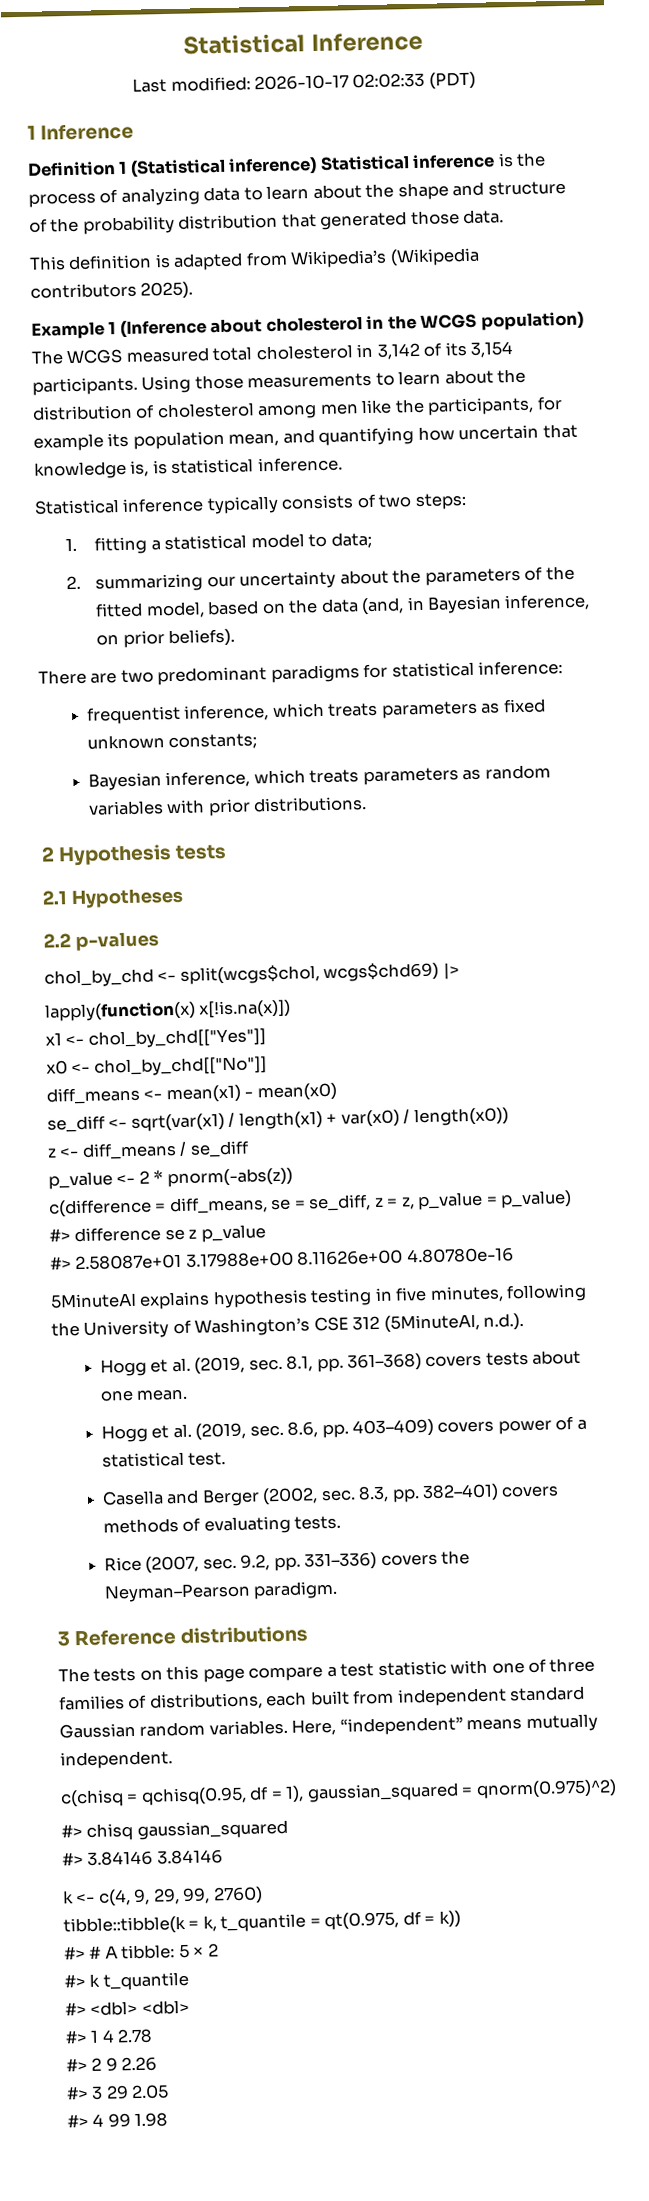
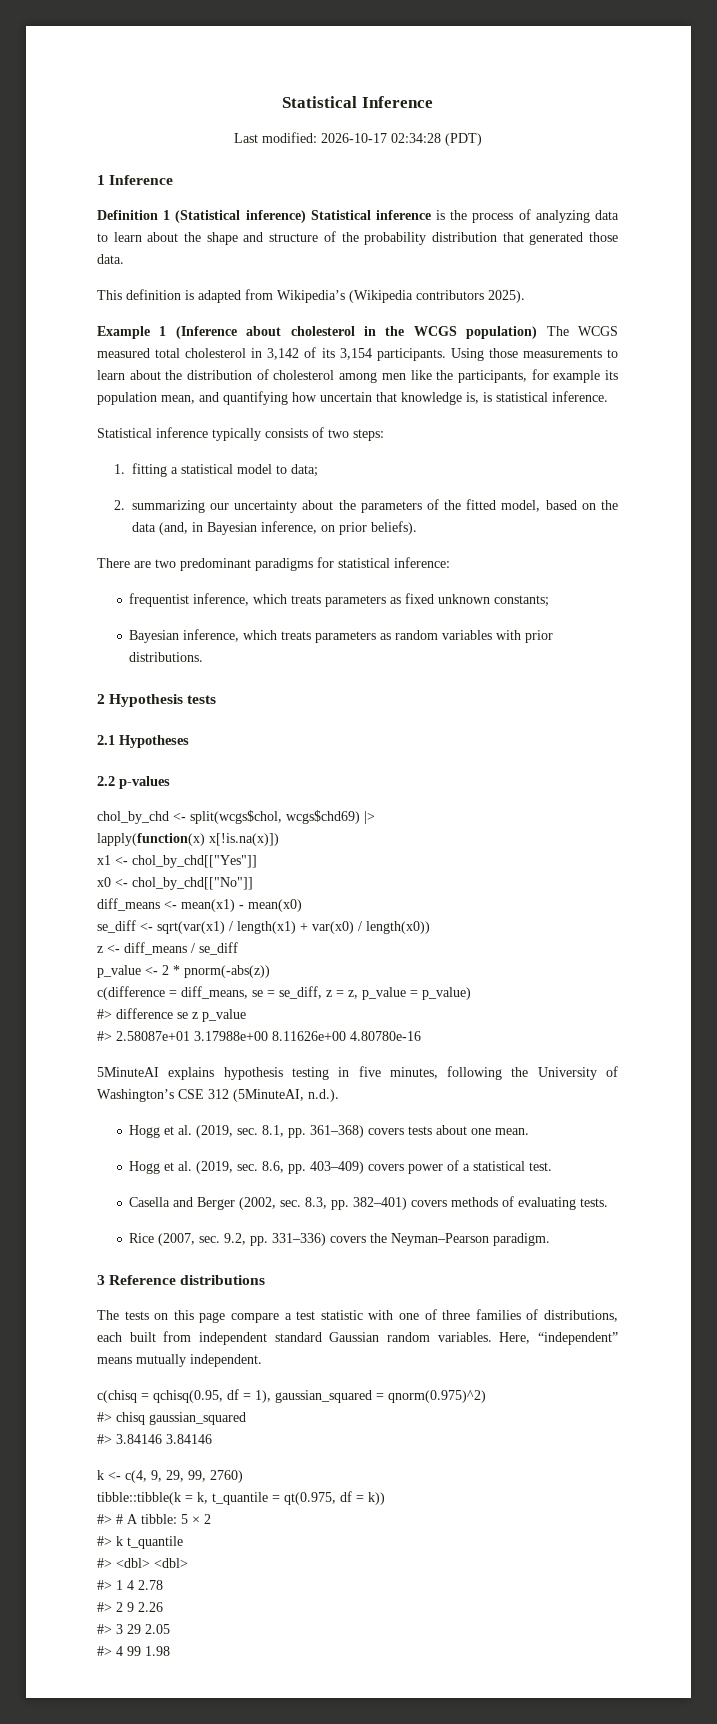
- Last modified: 2026-10-17 02:02:33 (PDT)
+ Last modified: 2026-10-17 02:34:28 (PDT)

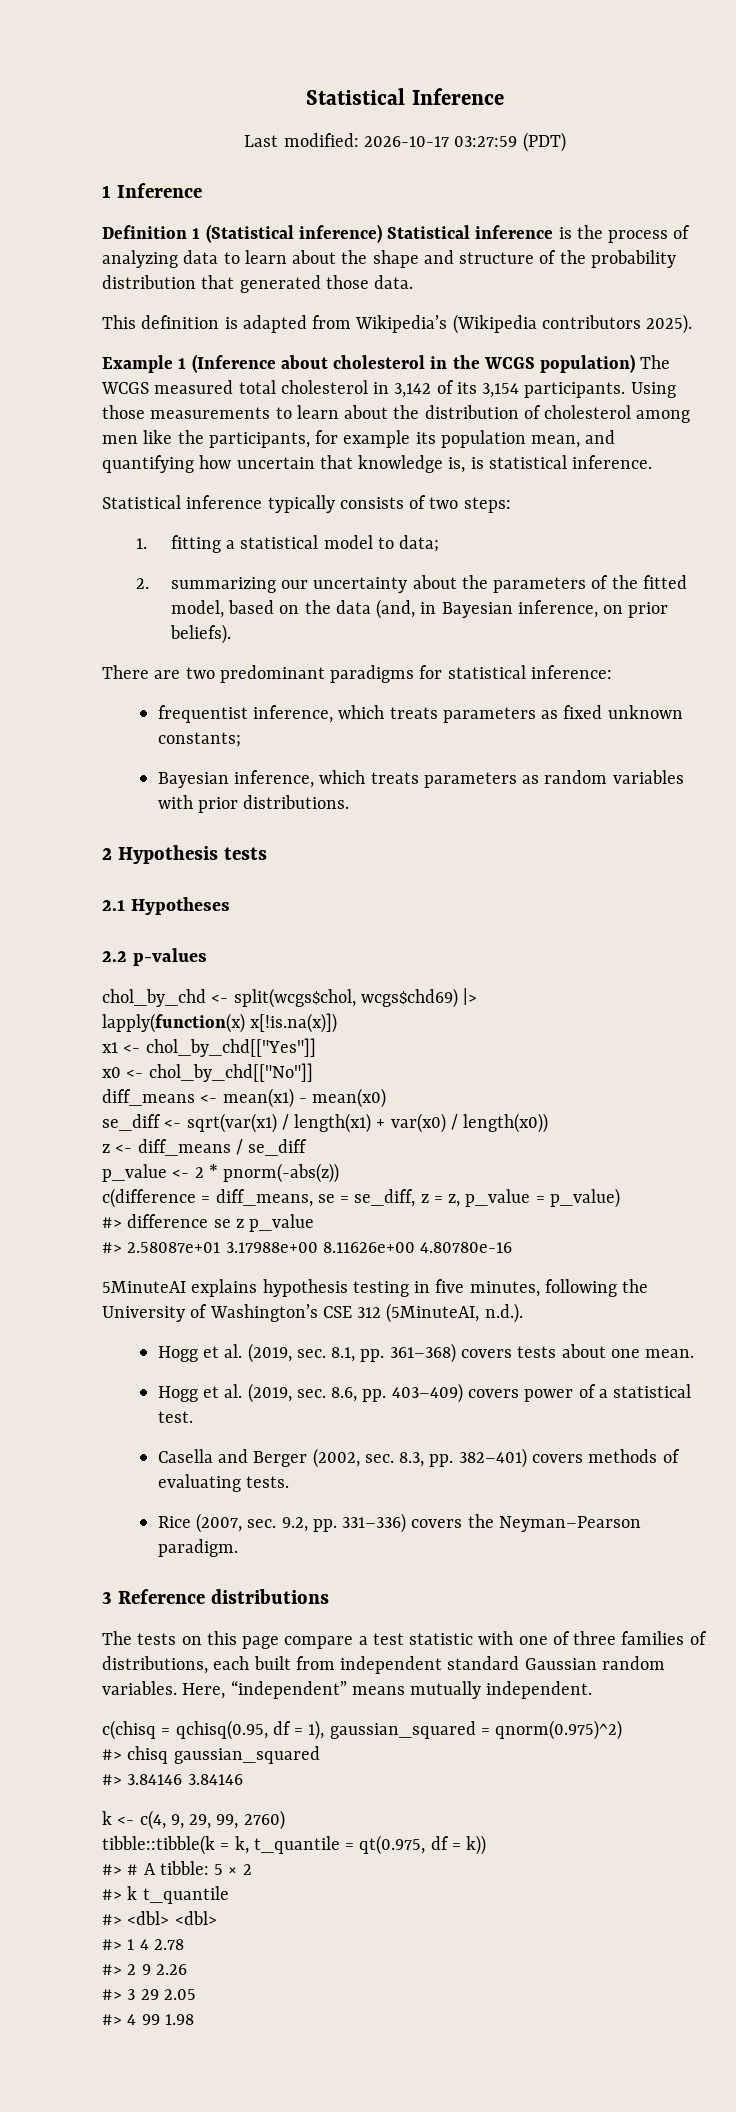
- Last modified: 2026-10-17 02:34:28 (PDT)
+ Last modified: 2026-10-17 03:27:59 (PDT)

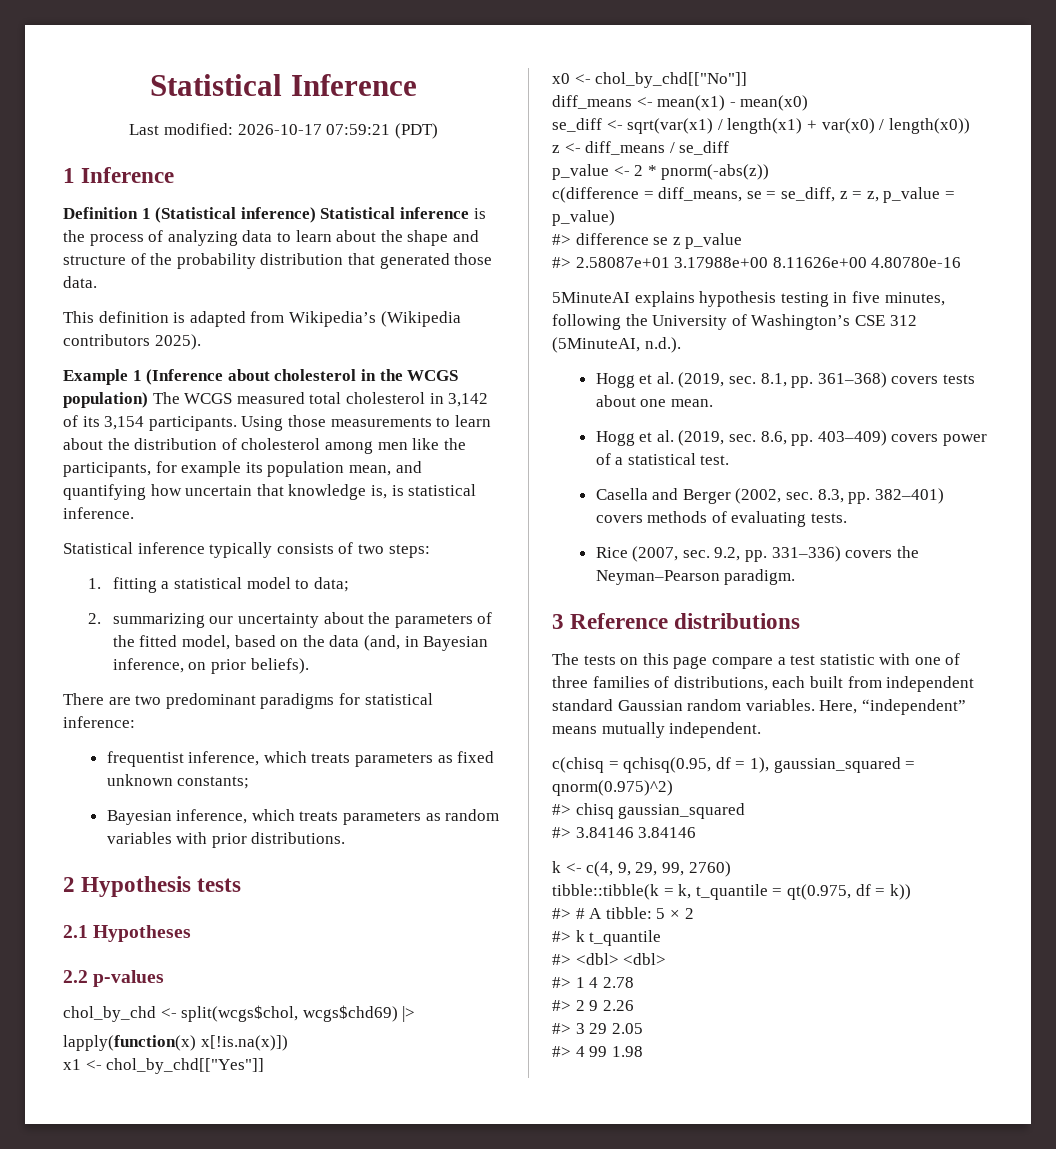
- Last modified: 2026-10-17 03:27:59 (PDT)
+ Last modified: 2026-10-17 07:59:21 (PDT)

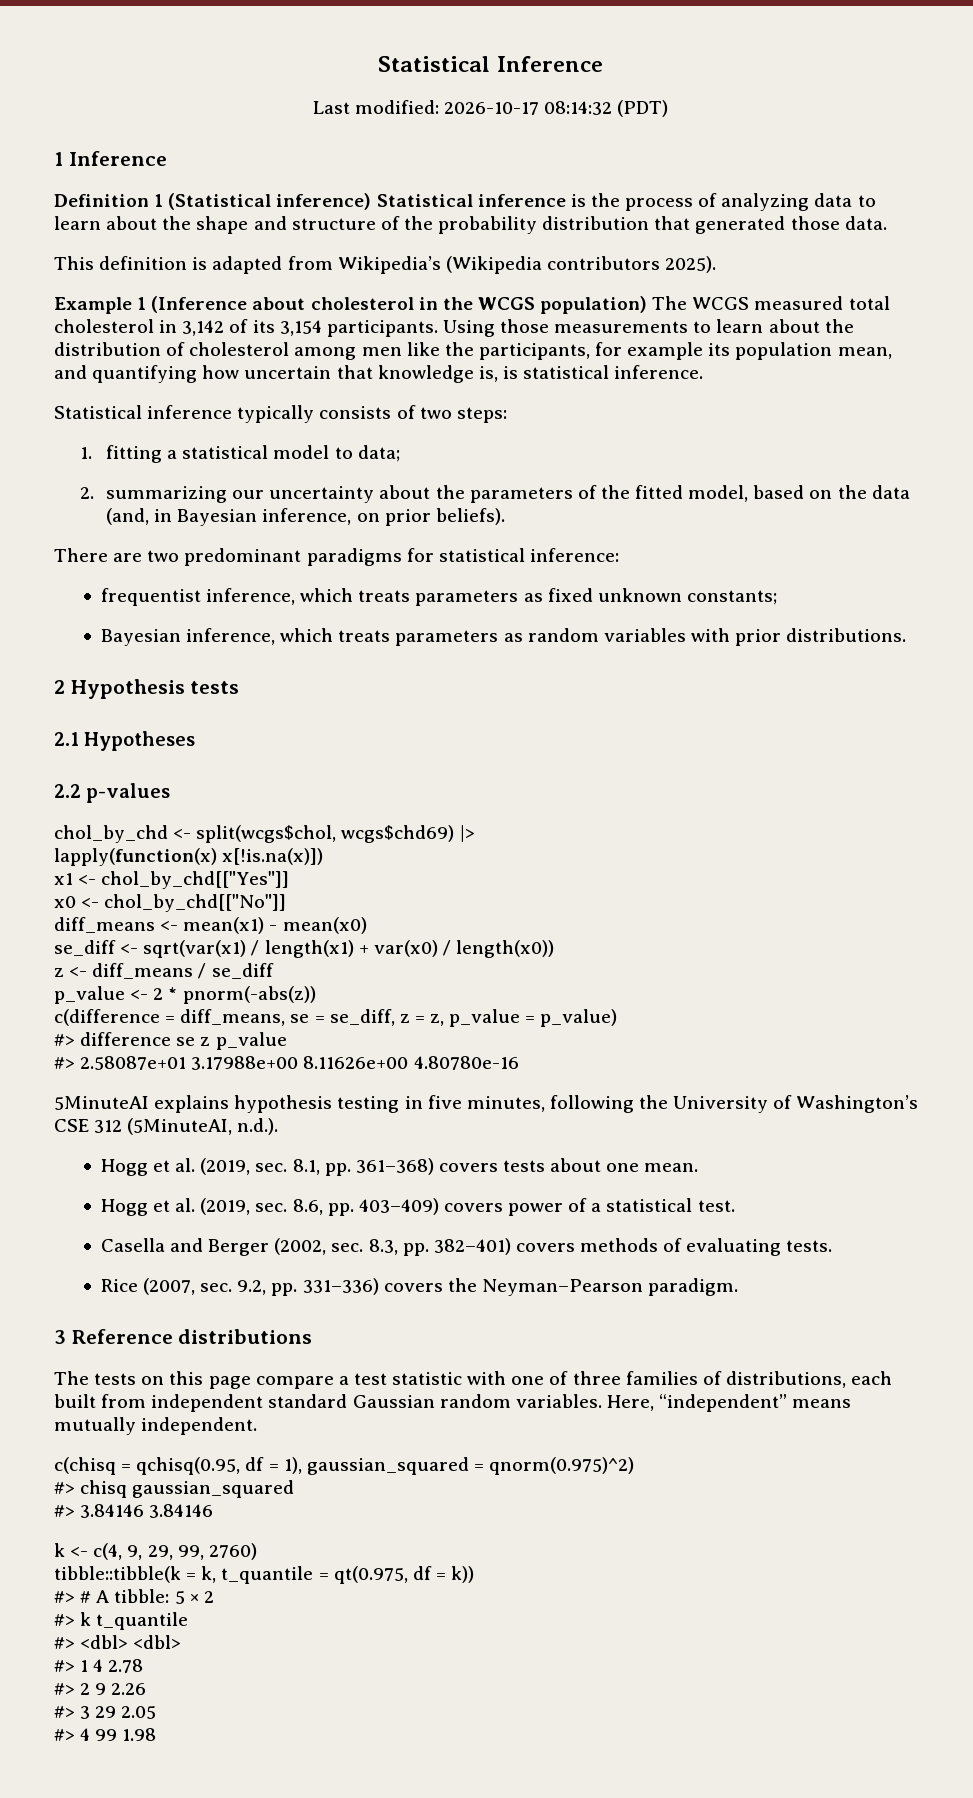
- Last modified: 2026-10-17 07:59:21 (PDT)
+ Last modified: 2026-10-17 08:14:32 (PDT)

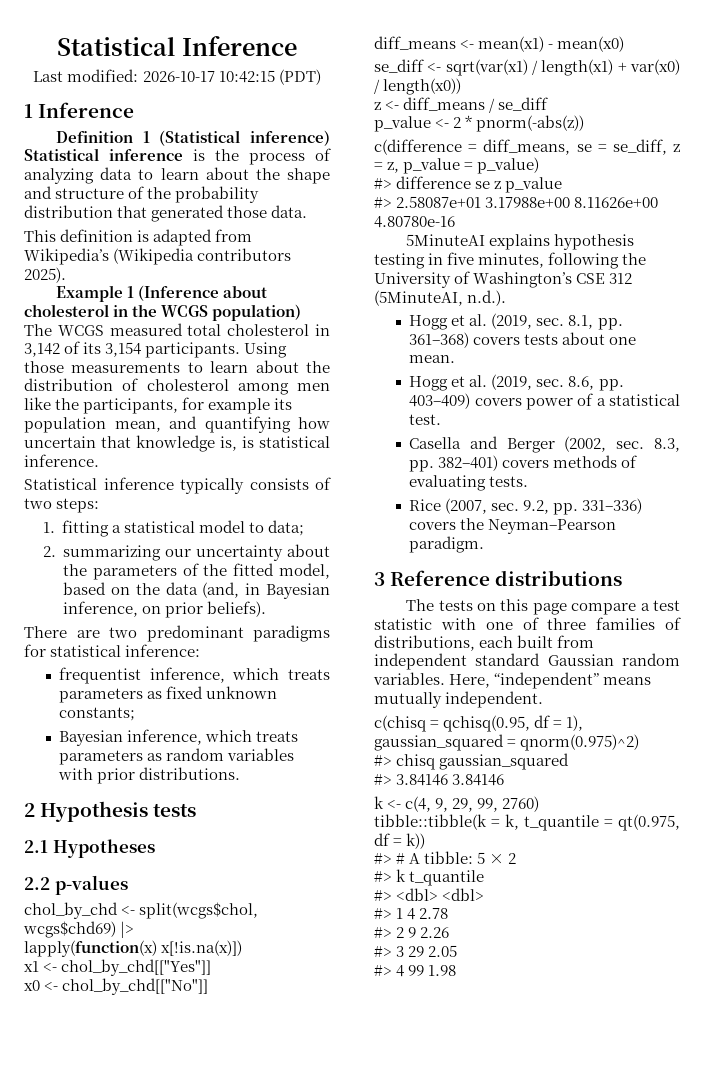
- Last modified: 2026-10-17 08:14:32 (PDT)
+ Last modified: 2026-10-17 10:42:15 (PDT)

